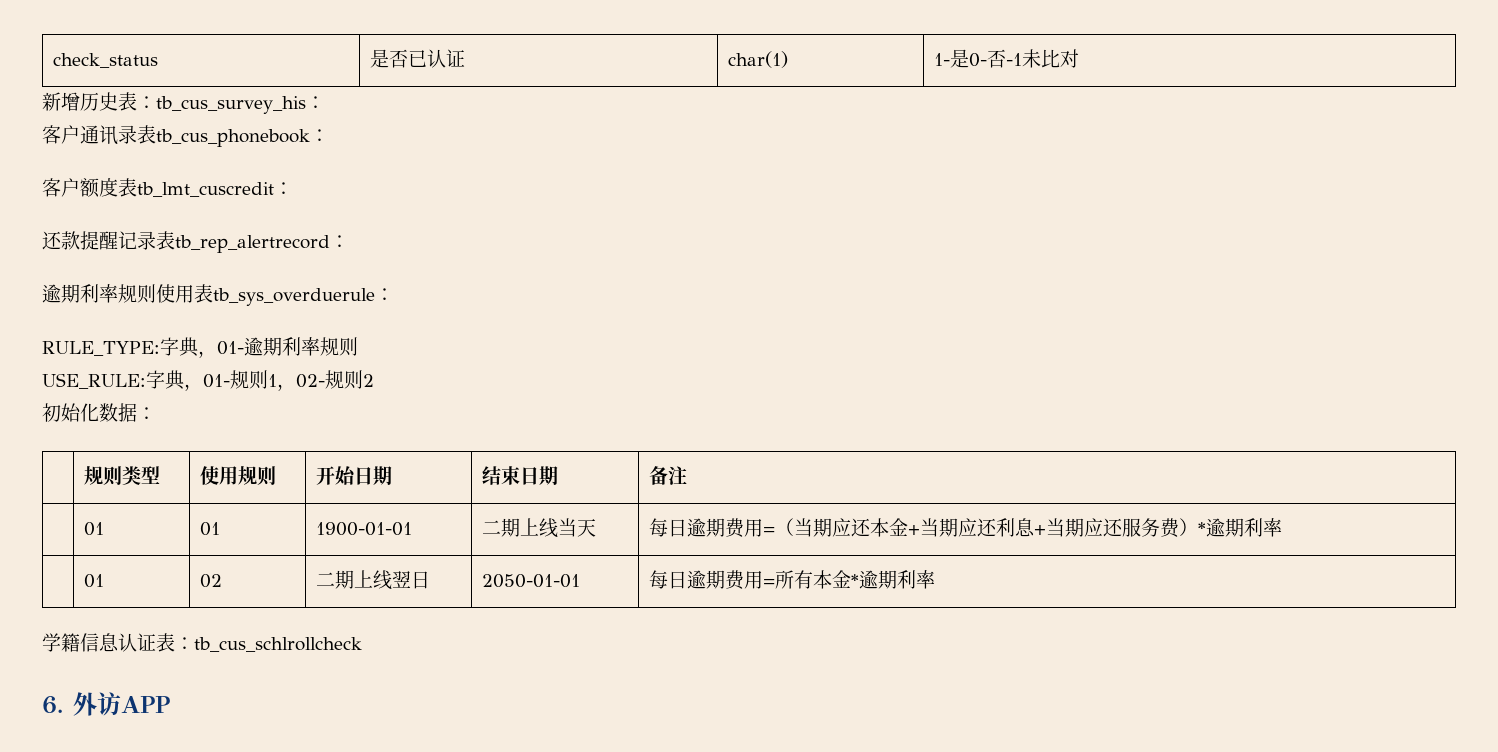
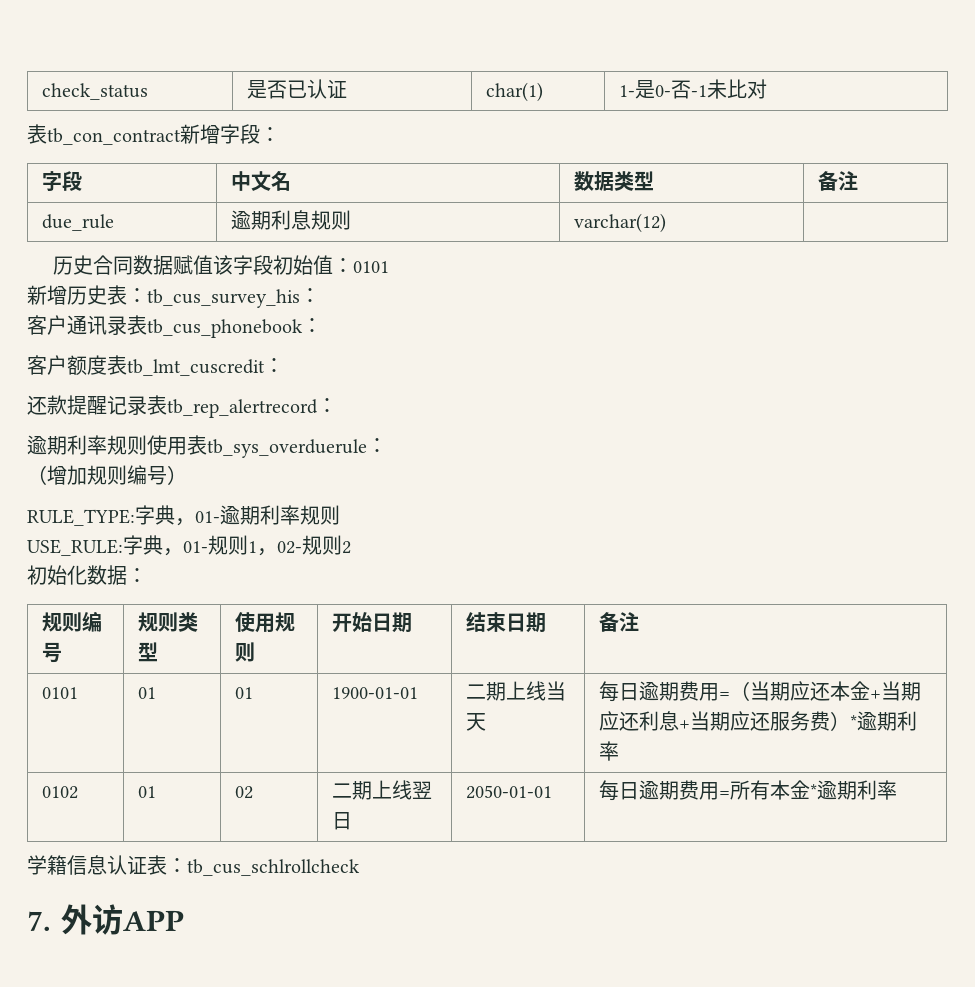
+ 表tb_con_contract新增字段：
+ 字段 | 中文名 | 数据类型 | 备注
+ due_rule | 逾期利息规则 | varchar(12) |
+ 历史合同数据赋值该字段初始值：0101
+ （增加规则编号）
- | 规则类型 | 使用规则 | 开始日期 | 结束日期 | 备注
+ 规则编号 | 规则类型 | 使用规则 | 开始日期 | 结束日期 | 备注
- | 01 | 01 | 1900-01-01 | 二期上线当天 | 每日逾期费用=（当期应还本金+当期应还利息+当期应还服务费）*逾期利率
+ 0101 | 01 | 01 | 1900-01-01 | 二期上线当天 | 每日逾期费用=（当期应还本金+当期应还利息+当期应还服务费）*逾期利率
- | 01 | 02 | 二期上线翌日 | 2050-01-01 | 每日逾期费用=所有本金*逾期利率
+ 0102 | 01 | 02 | 二期上线翌日 | 2050-01-01 | 每日逾期费用=所有本金*逾期利率
- 6.外访APP
+ 7.外访APP

